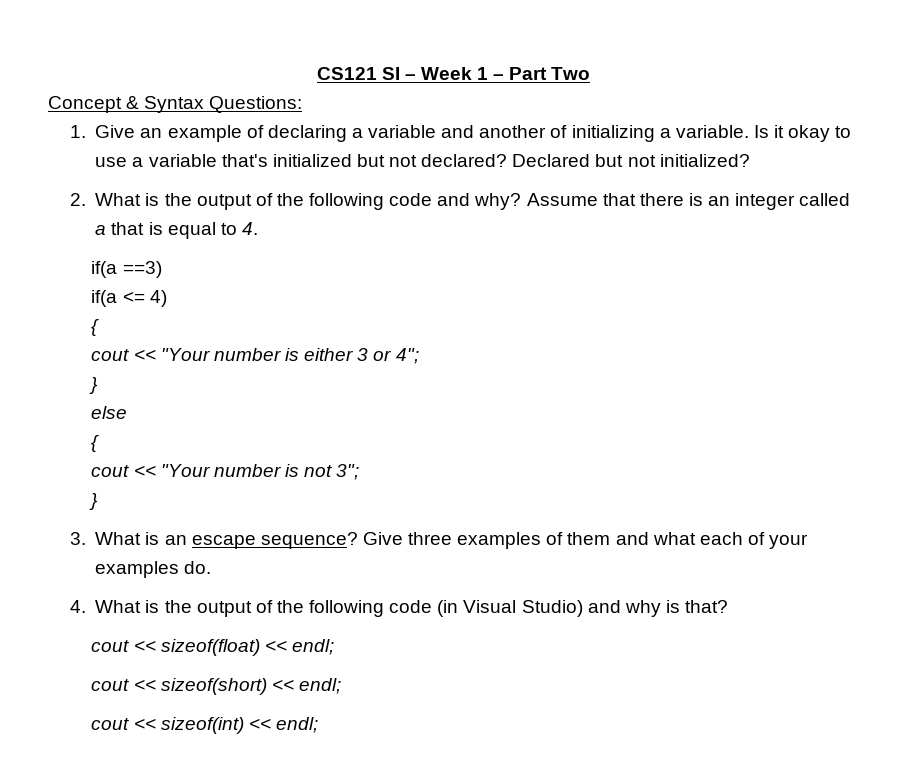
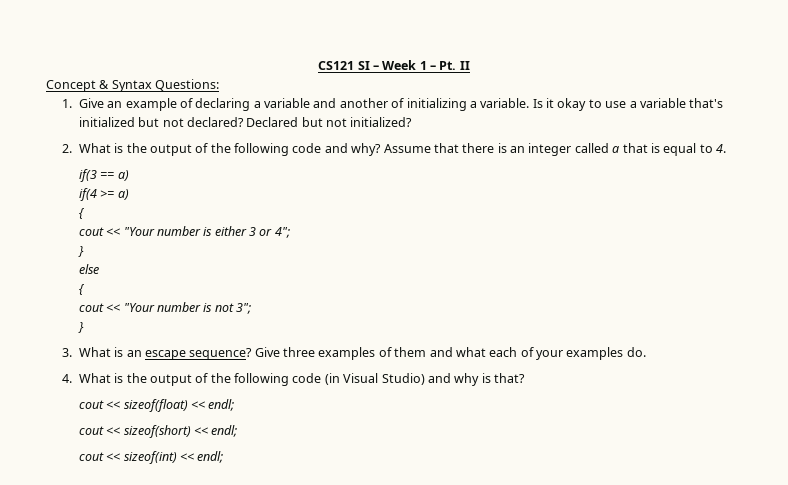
- CS121 SI – Week 1 – Part Two
+ CS121 SI – Week 1 – Pt. II
- if(a ==3)
- if(a <= 4)
+ if(3 == a)
+ if(4 >= a)

